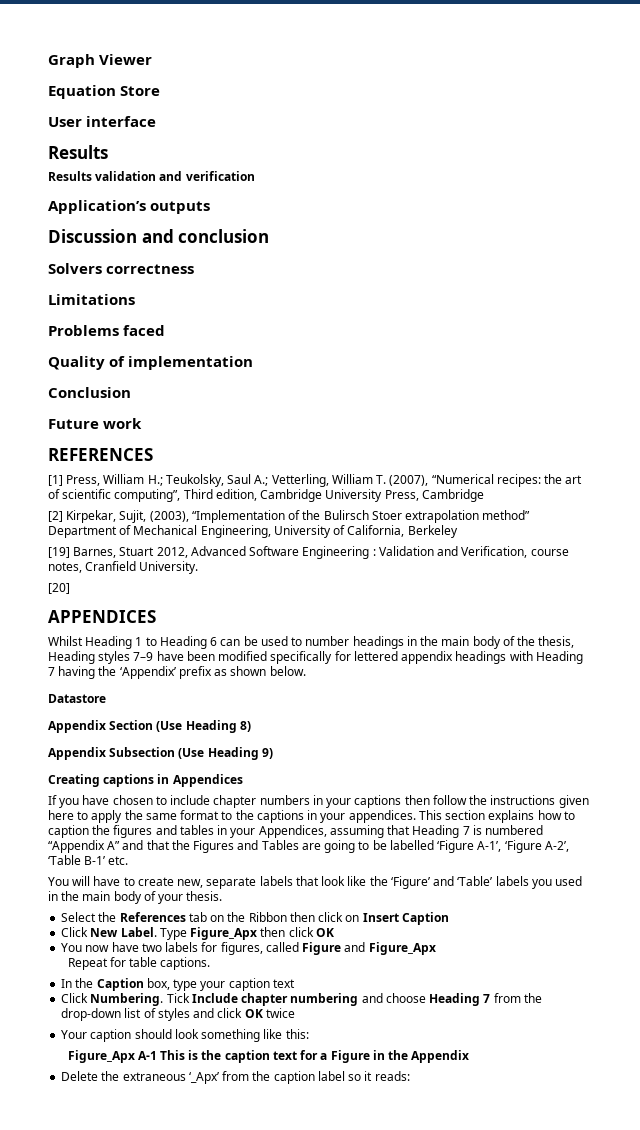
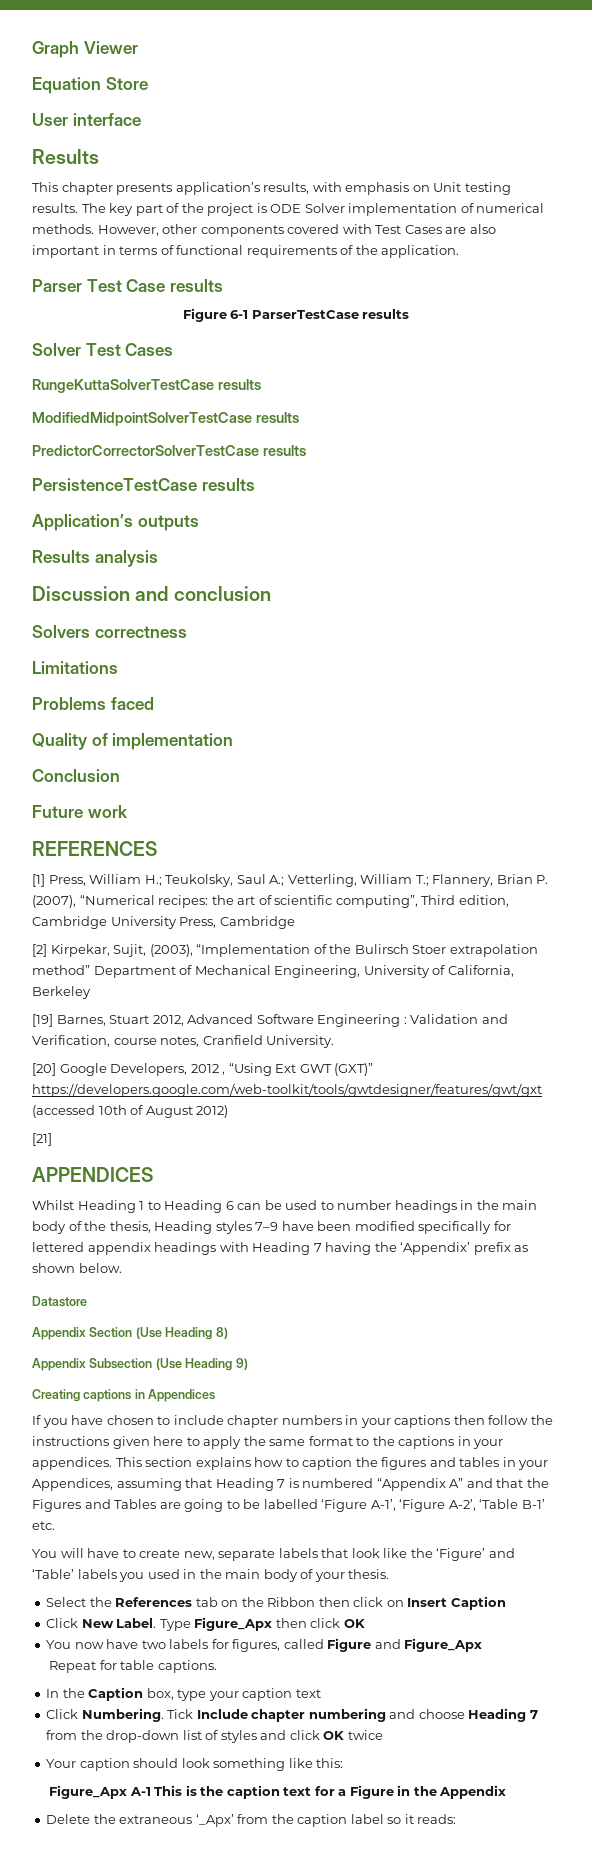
- Results validation and verification
+ This chapter presents application’s results, with emphasis on Unit testing results. The key part of the project is ODE Solver implementation of numerical methods. However, other components covered with Test Cases are also important in terms of functional requirements of the application.
+ Parser Test Case results
+ Figure 6-1 ParserTestCase results
+ Solver Test Cases
+ RungeKuttaSolverTestCase results
+ ModifiedMidpointSolverTestCase results
+ PredictorCorrectorSolverTestCase results
+ PersistenceTestCase results
+ Results analysis
- [1] Press, William H.; Teukolsky, Saul A.; Vetterling, William T. (2007), “Numerical recipes: the art of scientific computing”, Third edition, Cambridge University Press, Cambridge
+ [1] Press, William H.; Teukolsky, Saul A.; Vetterling, William T.; Flannery, Brian P. (2007), “Numerical recipes: the art of scientific computing”, Third edition, Cambridge University Press, Cambridge
- [20]
+ [20] Google Developers, 2012 , “Using Ext GWT (GXT)” https://developers.google.com/web-toolkit/tools/gwtdesigner/features/gwt/gxt (accessed 10th of August 2012)
+ [21]

